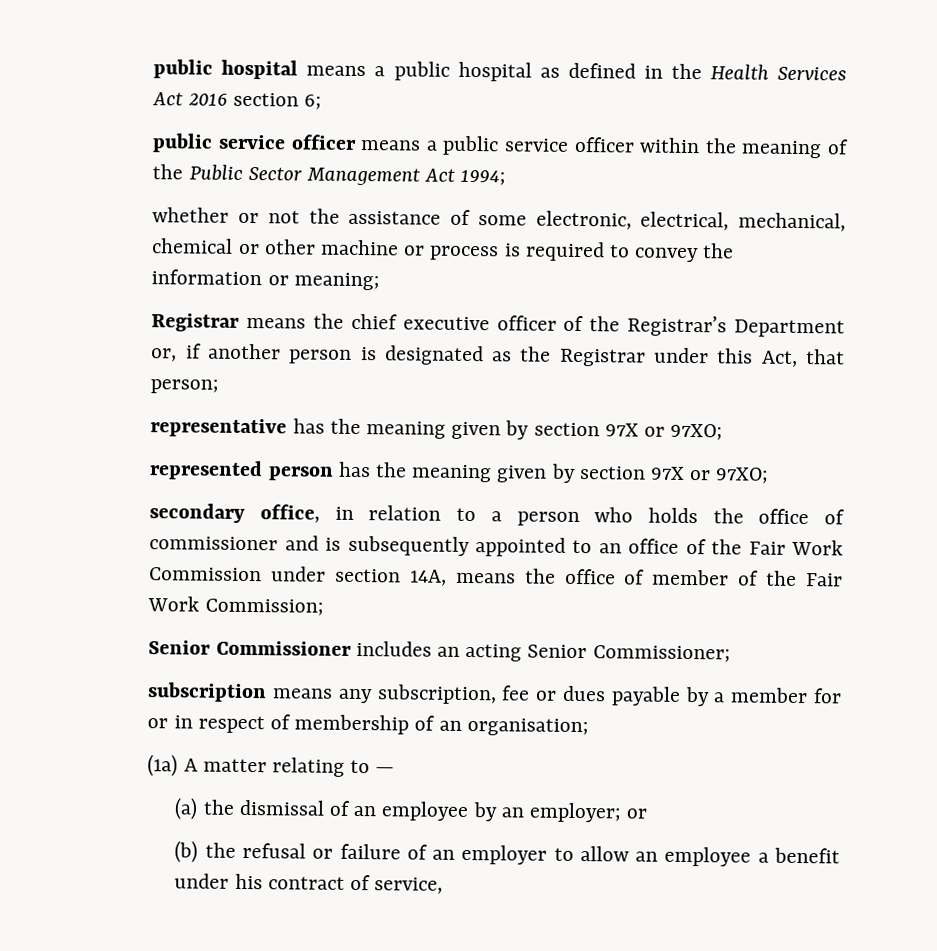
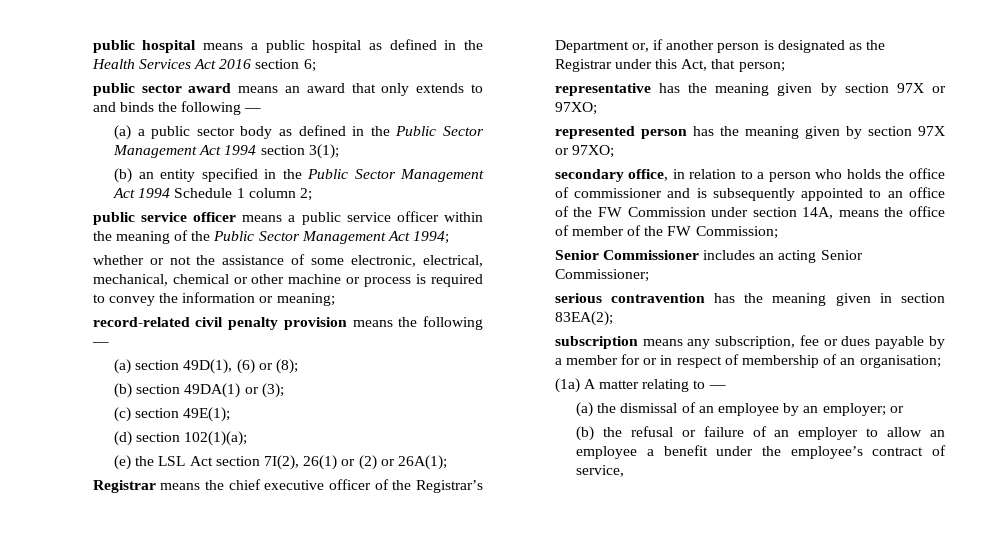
+ public sector award means an award that only extends to and binds the following —
+ (a) a public sector body as defined in the Public Sector Management Act 1994 section 3(1);
+ (b) an entity specified in the Public Sector Management Act 1994 Schedule 1 column 2;
+ record-related civil penalty provision means the following —
+ (a) section 49D(1), (6) or (8);
+ (b) section 49DA(1) or (3);
+ (c) section 49E(1);
+ (d) section 102(1)(a);
+ (e) the LSL Act section 7I(2), 26(1) or (2) or 26A(1);
- secondary office, in relation to a person who holds the office of commissioner and is subsequently appointed to an office of the Fair Work Commission under section 14A, means the office of member of the Fair Work Commission;
+ secondary office, in relation to a person who holds the office of commissioner and is subsequently appointed to an office of the FW Commission under section 14A, means the office of member of the FW Commission;
+ serious contravention has the meaning given in section 83EA(2);
- (b) the refusal or failure of an employer to allow an employee a benefit under his contract of service,
+ (b) the refusal or failure of an employer to allow an employee a benefit under the employee’s contract of service,

